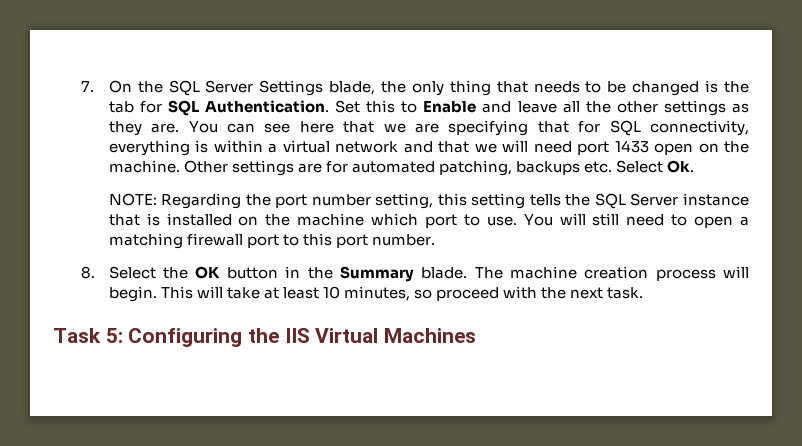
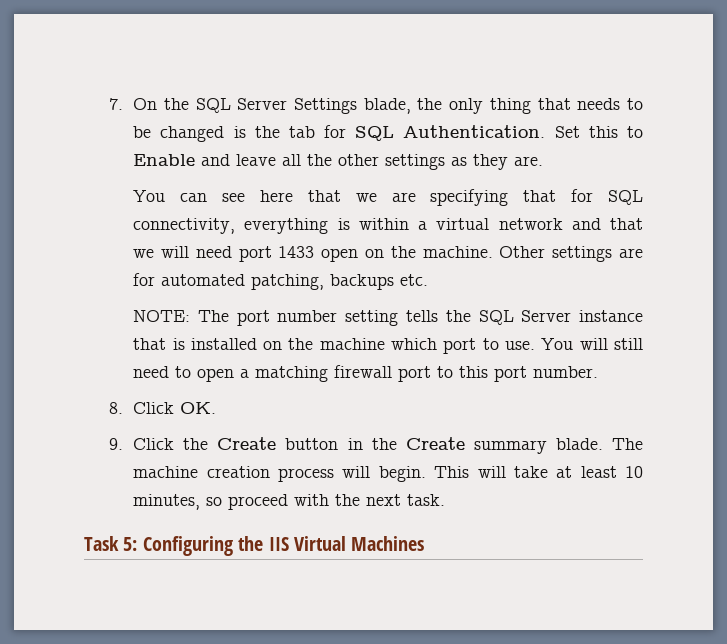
- Set this to Enable and leave all the other settings as they are. You can see here that we are specifying that for SQL connectivity, everything is within a virtual network and that we will need port 1433 open on the machine.
+ Set this to Enable and leave all the other settings as they are.
+ You can see here that we are specifying that for SQL connectivity, everything is within a virtual network and that we will need port 1433 open on the machine.
- Other settings are for automated patching, backups etc. Select Ok.
+ Other settings are for automated patching, backups etc.
- NOTE: Regarding the port number setting, this setting tells the SQL Server instance that is installed on the machine which port to use.
+ NOTE: The port number setting tells the SQL Server instance that is installed on the machine which port to use.
- 8. Select the OK button in the Summary blade.
+ 8. Click OK.
+ 9. Click the Create button in the Create summary blade.

